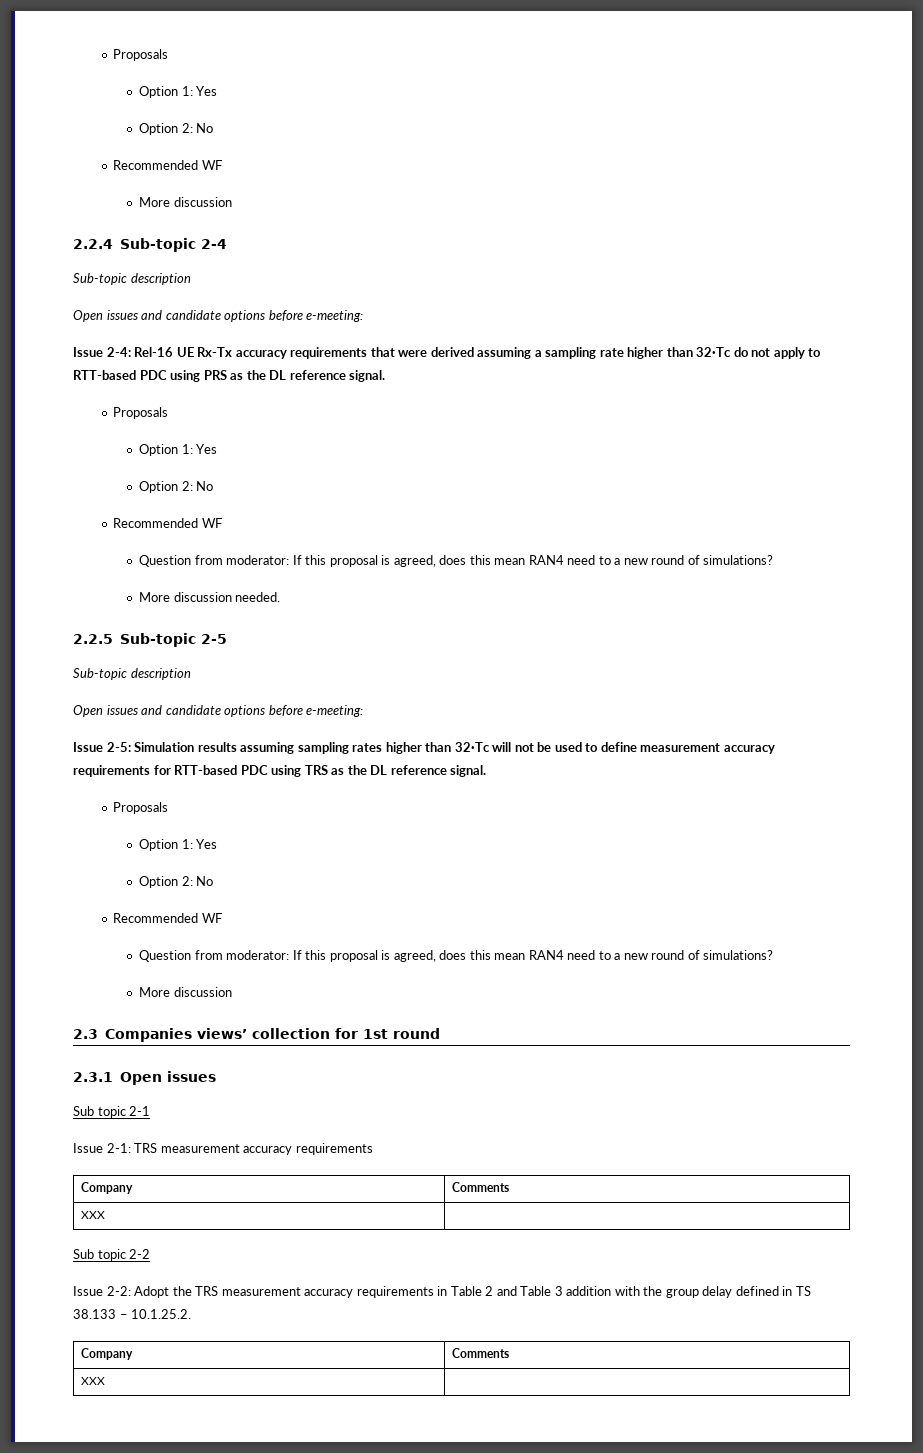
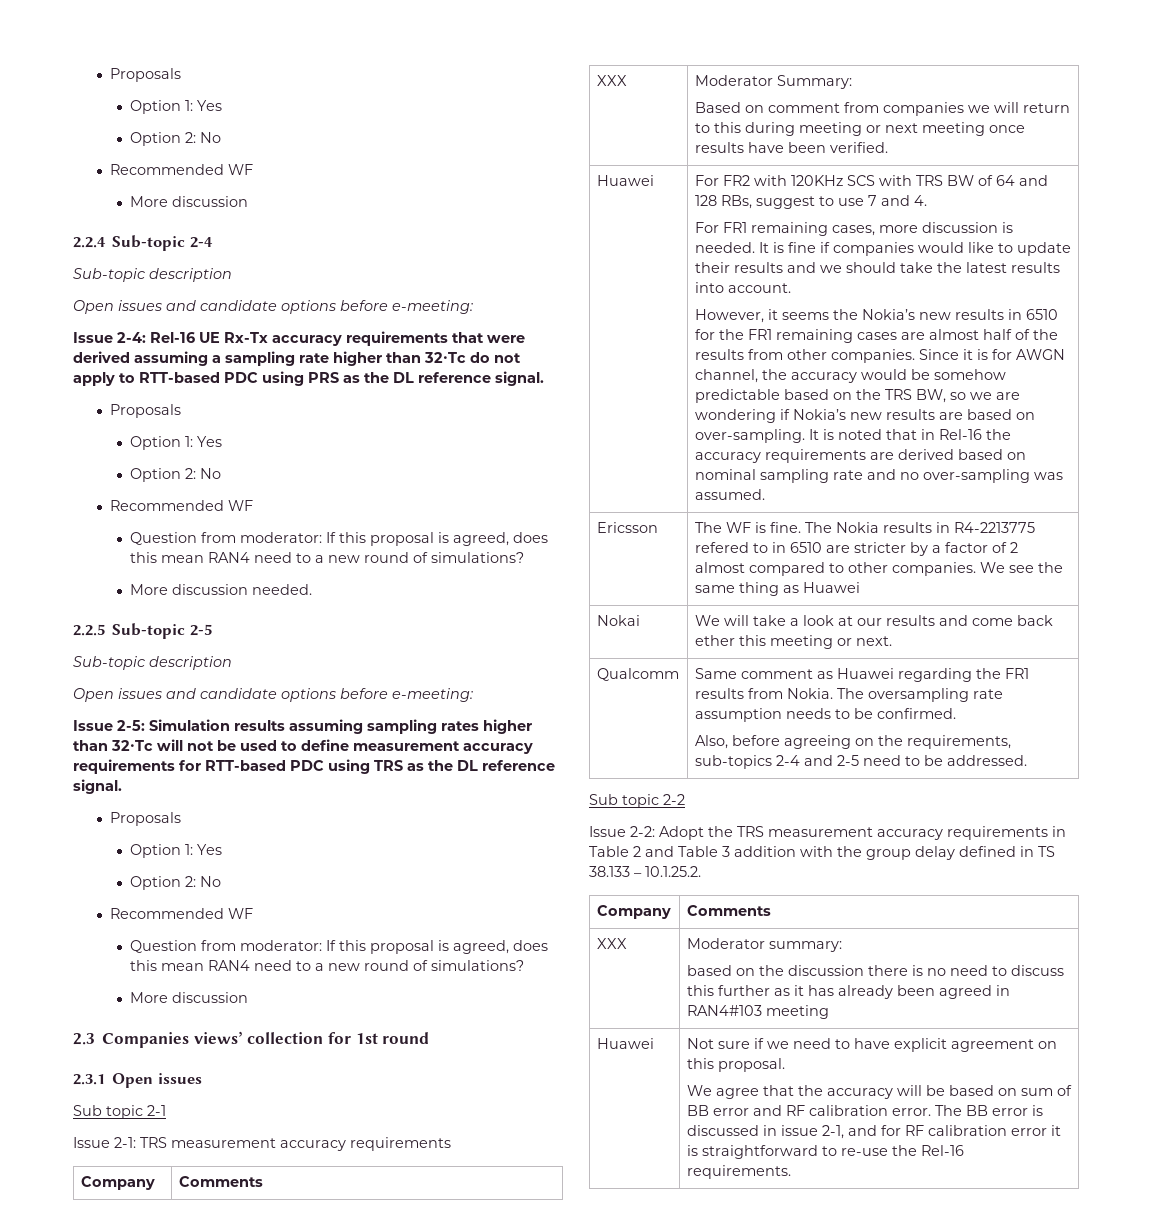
  Issue 2-1: TRS measurement accuracy requirements
  Company | Comments
- XXX |
+ XXX | Moderator Summary:
+ Based on comment from companies we will return to this during meeting or next meeting once results have been verified.
+ Huawei | For FR2 with 120KHz SCS with TRS BW of 64 and 128 RBs, suggest to use 7 and 4.
+ For FR1 remaining cases, more discussion is needed. It is fine if companies would like to update their results and we should take the latest results into account.
+ However, it seems the Nokia’s new results in 6510 for the FR1 remaining cases are almost half of the results from other companies. Since it is for AWGN channel, the accuracy would be somehow predictable based on the TRS BW, so we are wondering if Nokia’s new results are based on over-sampling. It is noted that in Rel-16 the accuracy requirements are derived based on nominal sampling rate and no over-sampling was assumed.
+ Ericsson | The WF is fine. The Nokia results in R4-2213775 refered to in 6510 are stricter by a factor of 2 almost compared to other companies. We see the same thing as Huawei
+ Nokai | We will take a look at our results and come back ether this meeting or next.
+ Qualcomm | Same comment as Huawei regarding the FR1 results from Nokia. The oversampling rate assumption needs to be confirmed.
+ Also, before agreeing on the requirements, sub-topics 2-4 and 2-5 need to be addressed.
  Issue 2-2: Adopt the TRS measurement accuracy requirements in Table 2 and Table 3 addition with the group delay defined in TS 38.133 – 10.1.25.2.
  Company | Comments
- XXX |
+ XXX | Moderator summary:
+ based on the discussion there is no need to discuss this further as it has already been agreed in RAN4#103 meeting
+ Huawei | Not sure if we need to have explicit agreement on this proposal.
+ We agree that the accuracy will be based on sum of BB error and RF calibration error. The BB error is discussed in issue 2-1, and for RF calibration error it is straightforward to re-use the Rel-16 requirements.

